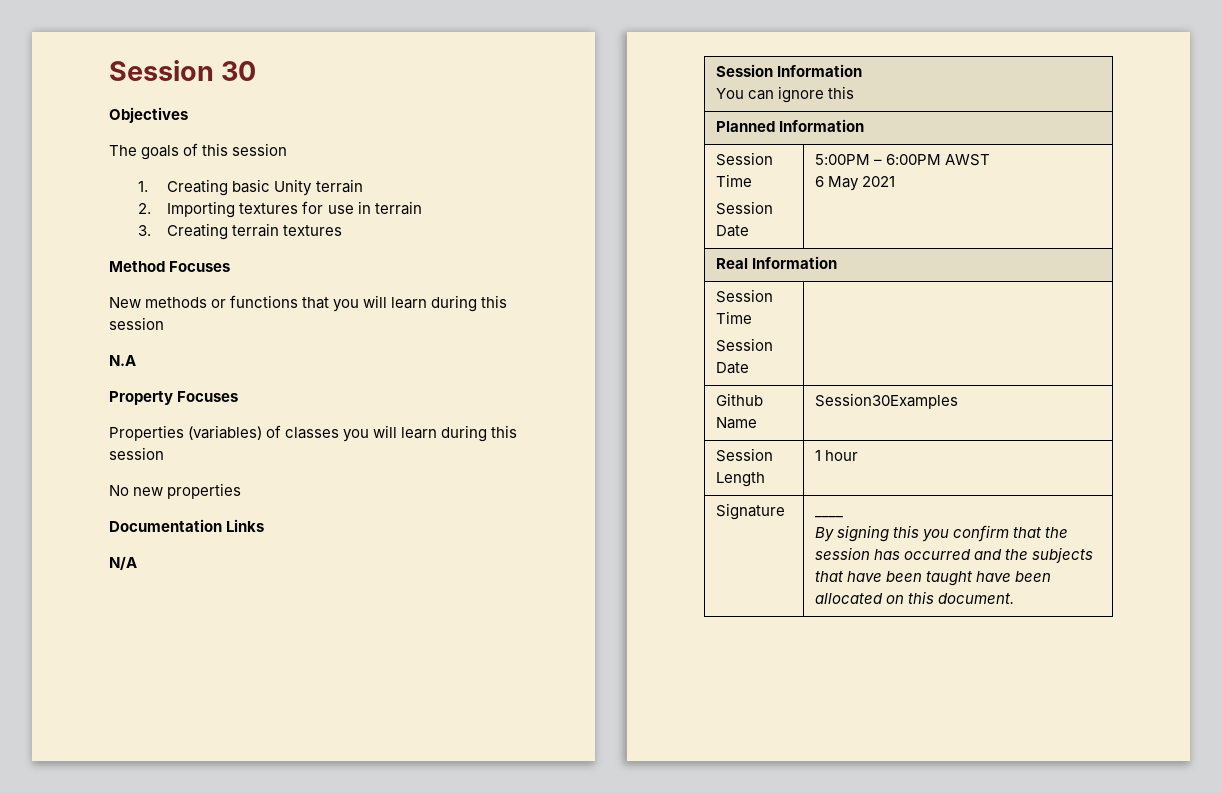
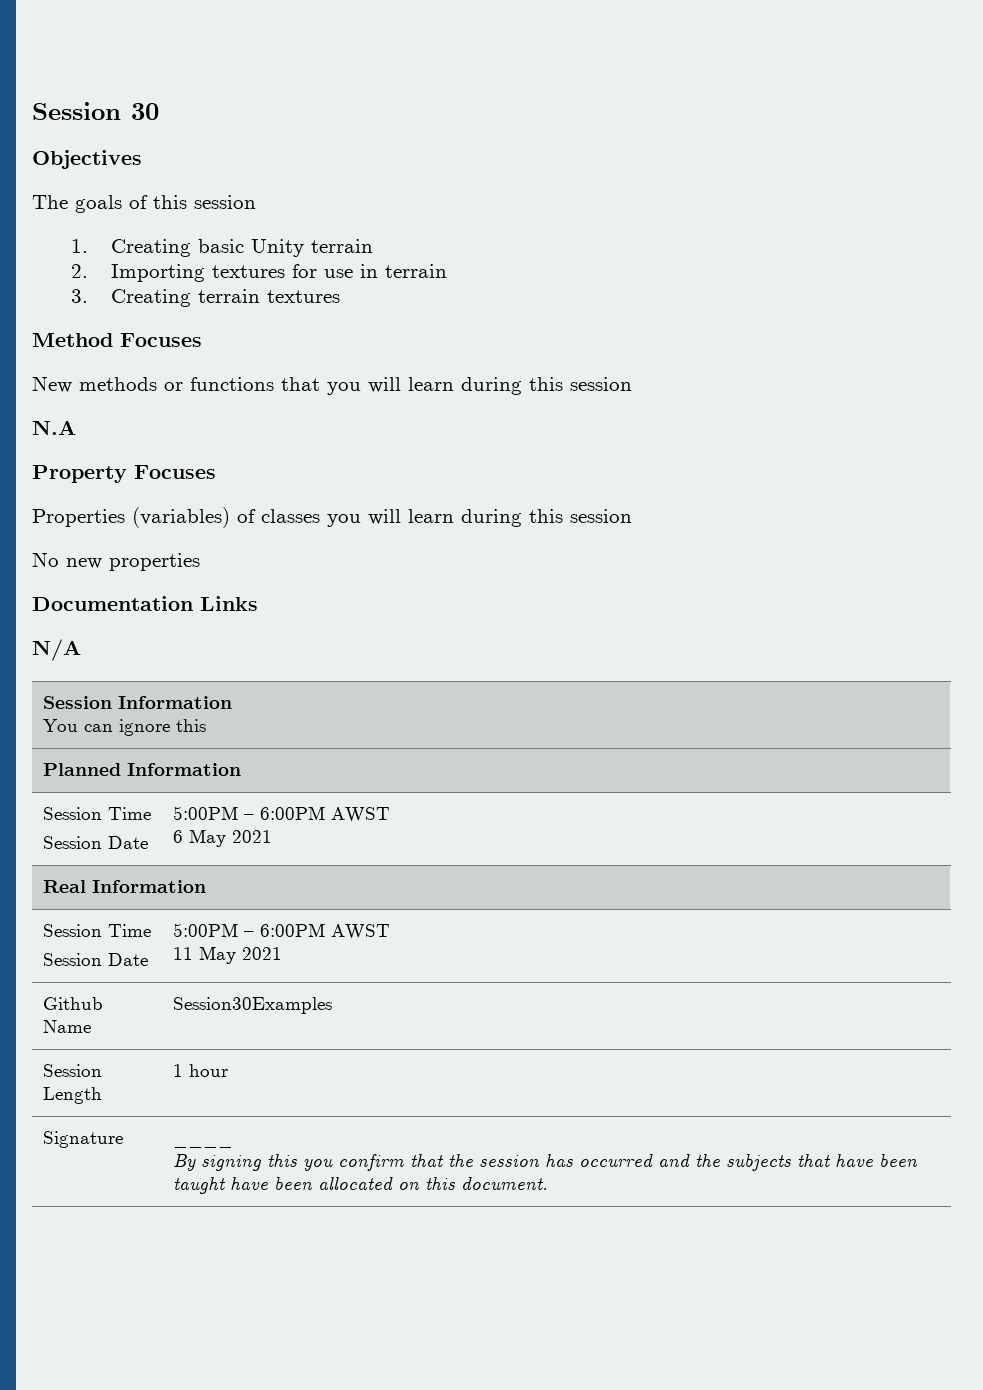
  Real Information
  Session Time
- Session Date |
+ Session Date | 5:00PM – 6:00PM AWST
+ 11 May 2021

